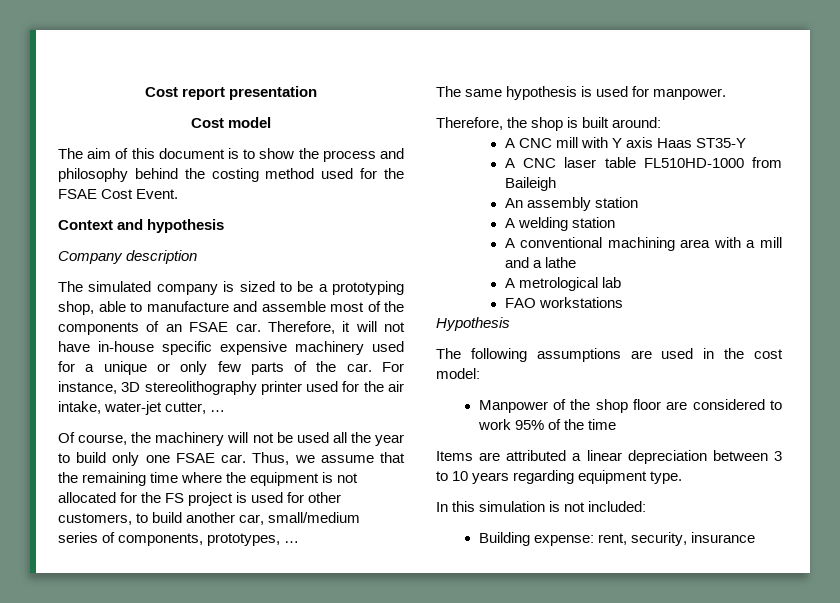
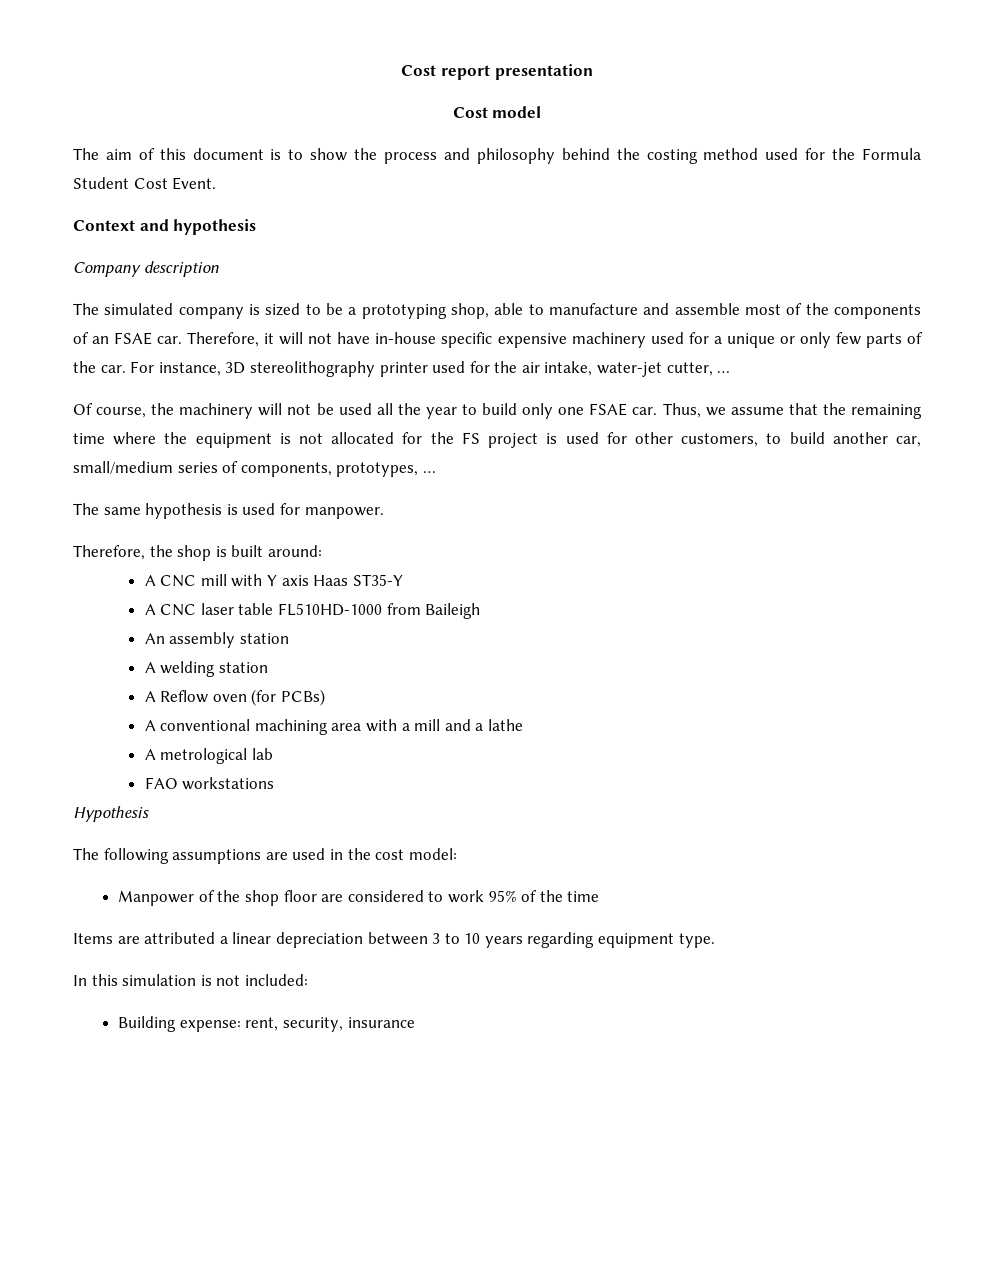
- The aim of this document is to show the process and philosophy behind the costing method used for the FSAE Cost Event.
+ The aim of this document is to show the process and philosophy behind the costing method used for the Formula Student Cost Event.
+ A Reflow oven (for PCBs)

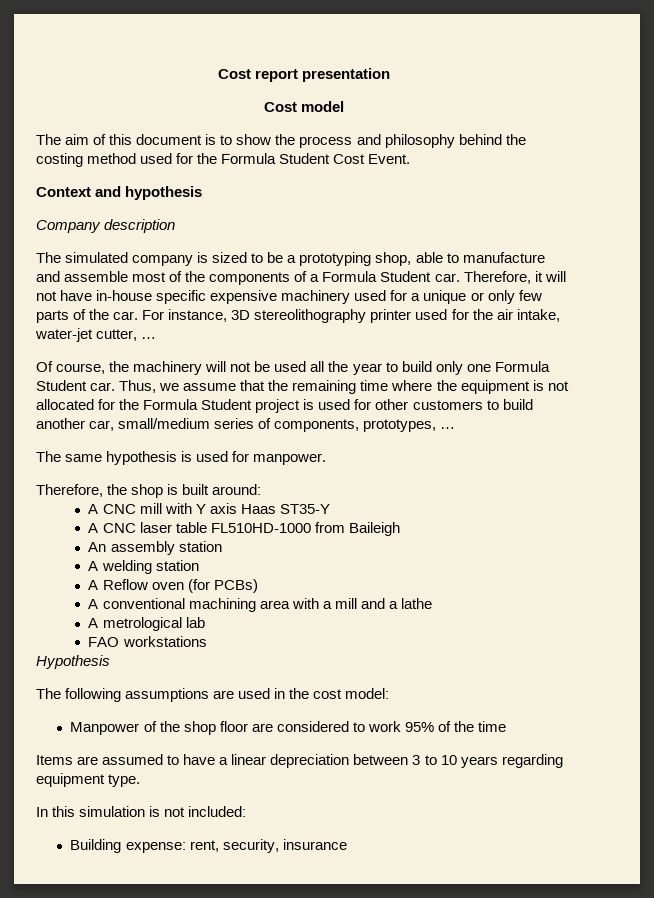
- The simulated company is sized to be a prototyping shop, able to manufacture and assemble most of the components of an FSAE car.
+ The simulated company is sized to be a prototyping shop, able to manufacture and assemble most of the components of a Formula Student car.
- Of course, the machinery will not be used all the year to build only one FSAE car.
+ Of course, the machinery will not be used all the year to build only one Formula Student car.
- Thus, we assume that the remaining time where the equipment is not allocated for the FS project is used for other customers, to build another car, small/medium series of components, prototypes, …
+ Thus, we assume that the remaining time where the equipment is not allocated for the Formula Student project is used for other customers to build another car, small/medium series of components, prototypes, …
- Items are attributed a linear depreciation between 3 to 10 years regarding equipment type.
+ Items are assumed to have a linear depreciation between 3 to 10 years regarding equipment type.

